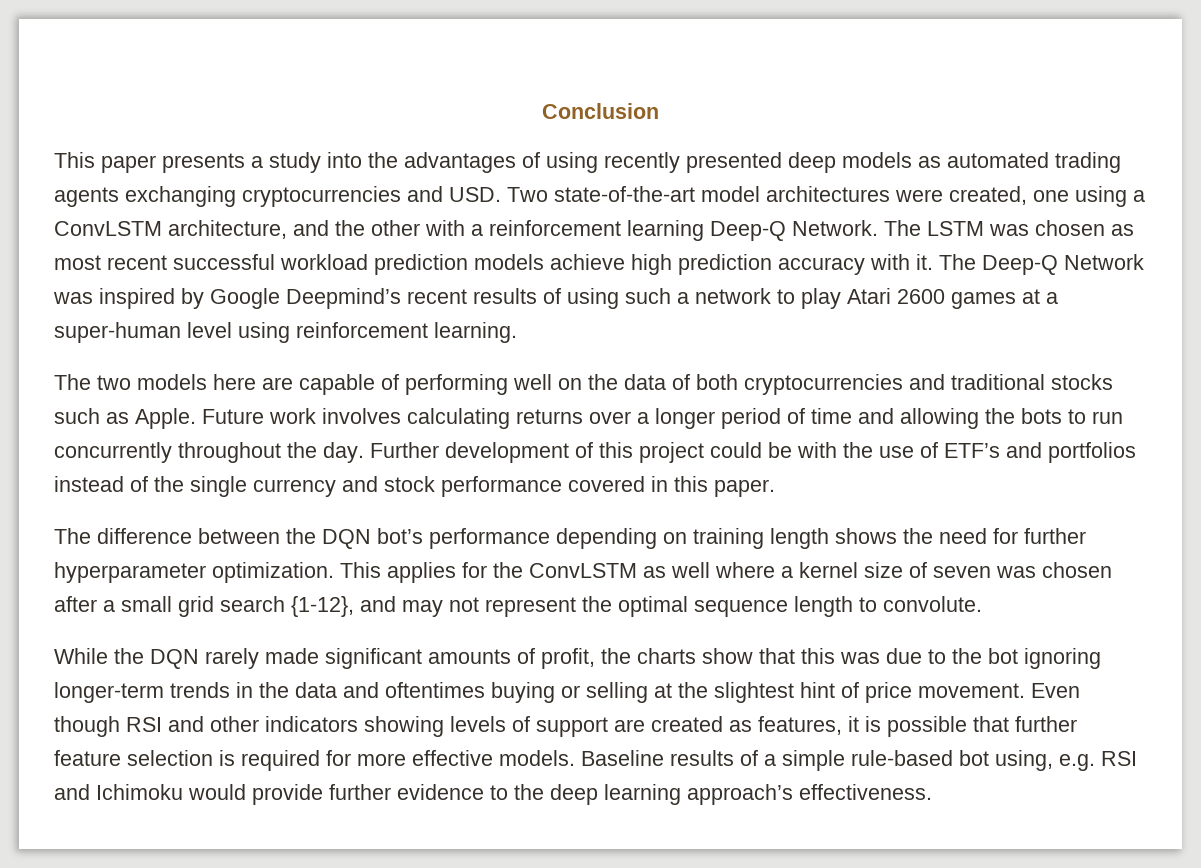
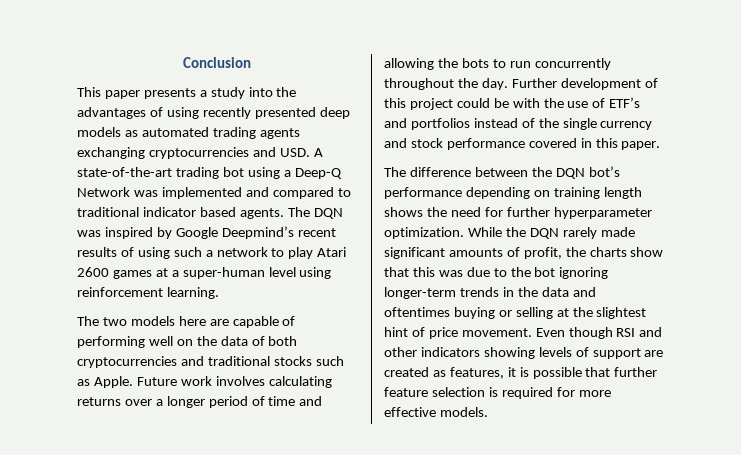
- This paper presents a study into the advantages of using recently presented deep models as automated trading agents exchanging cryptocurrencies and USD. Two state-of-the-art model architectures were created, one using a ConvLSTM architecture, and the other with a reinforcement learning Deep-Q Network. The LSTM was chosen as most recent successful workload prediction models achieve high prediction accuracy with it. The Deep-Q Network was inspired by Google Deepmind’s recent results of using such a network to play Atari 2600 games at a super-human level using reinforcement learning.
+ This paper presents a study into the advantages of using recently presented deep models as automated trading agents exchanging cryptocurrencies and USD. A state-of-the-art trading bot using a Deep-Q Network was implemented and compared to traditional indicator based agents. The DQN was inspired by Google Deepmind’s recent results of using such a network to play Atari 2600 games at a super-human level using reinforcement learning.
- The difference between the DQN bot’s performance depending on training length shows the need for further hyperparameter optimization. This applies for the ConvLSTM as well where a kernel size of seven was chosen after a small grid search {1-12}, and may not represent the optimal sequence length to convolute.
- While the DQN rarely made significant amounts of profit, the charts show that this was due to the bot ignoring longer-term trends in the data and oftentimes buying or selling at the slightest hint of price movement.
+ The difference between the DQN bot’s performance depending on training length shows the need for further hyperparameter optimization. While the DQN rarely made significant amounts of profit, the charts show that this was due to the bot ignoring longer-term trends in the data and oftentimes buying or selling at the slightest hint of price movement.
- Baseline results of a simple rule-based bot using, e.g. RSI and Ichimoku would provide further evidence to the deep learning approach’s effectiveness.

